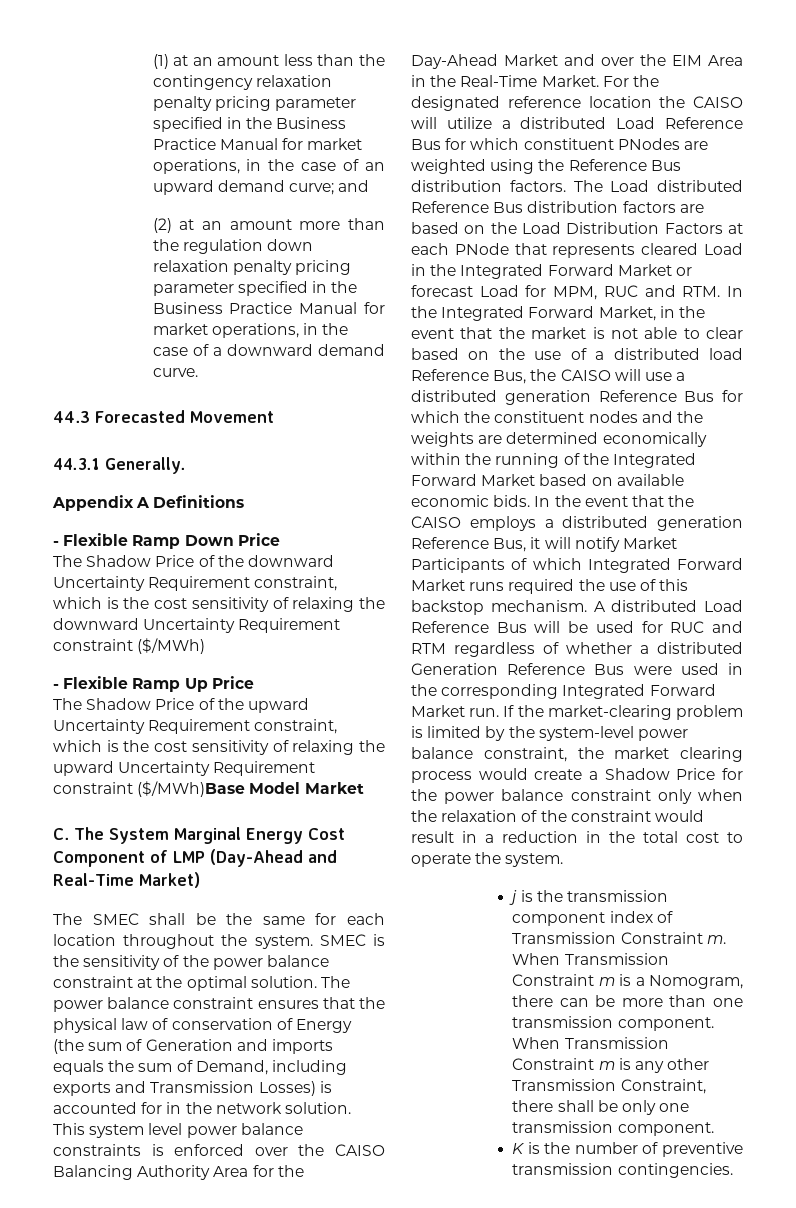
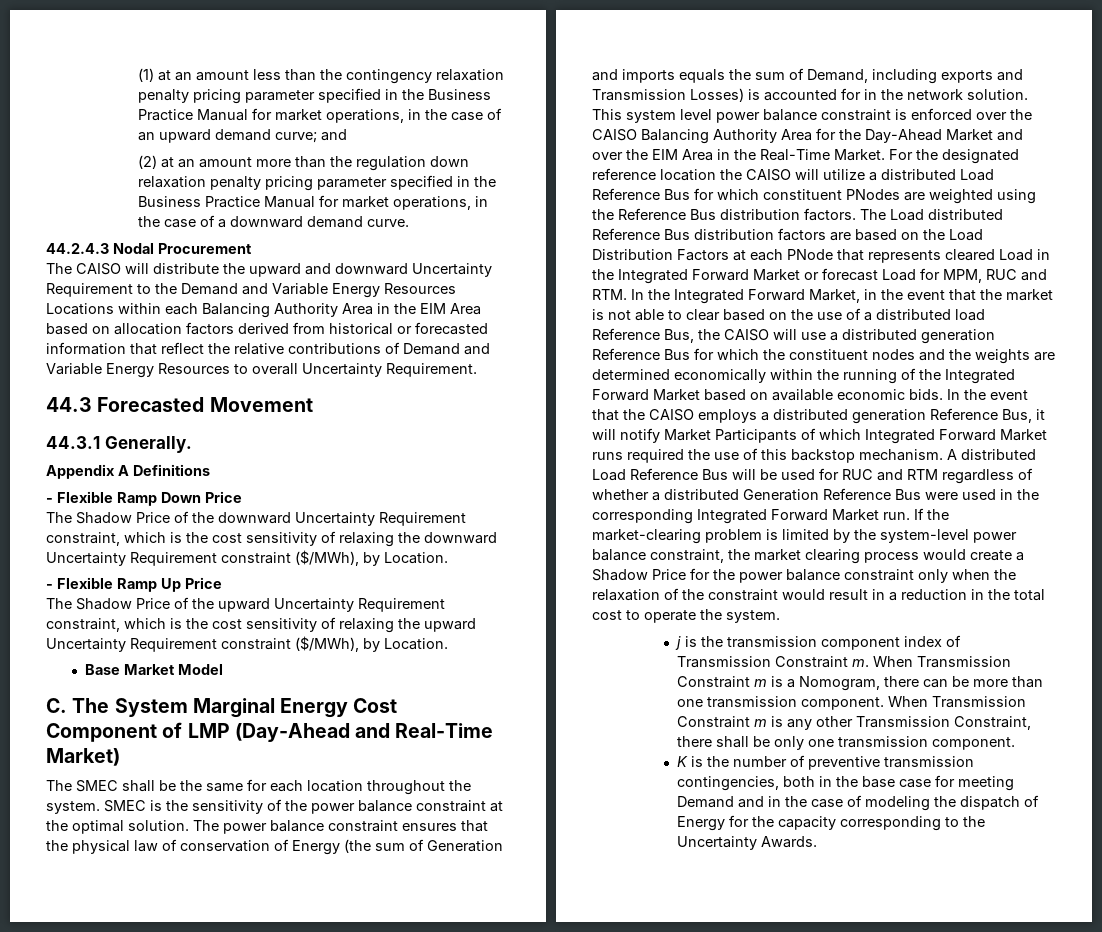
+ 44.2.4.3 Nodal Procurement
+ The CAISO will distribute the upward and downward Uncertainty Requirement to the Demand and Variable Energy Resources Locations within each Balancing Authority Area in the EIM Area based on allocation factors derived from historical or forecasted information that reflect the relative contributions of Demand and Variable Energy Resources to overall Uncertainty Requirement.
- The Shadow Price of the downward Uncertainty Requirement constraint, which is the cost sensitivity of relaxing the downward Uncertainty Requirement constraint ($/MWh)
+ The Shadow Price of the downward Uncertainty Requirement constraint, which is the cost sensitivity of relaxing the downward Uncertainty Requirement constraint ($/MWh), by Location.
- The Shadow Price of the upward Uncertainty Requirement constraint, which is the cost sensitivity of relaxing the upward Uncertainty Requirement constraint ($/MWh)Base Model Market
+ The Shadow Price of the upward Uncertainty Requirement constraint, which is the cost sensitivity of relaxing the upward Uncertainty Requirement constraint ($/MWh), by Location.
+ Base Market Model
- This system level power balance constraints is enforced over the CAISO Balancing Authority Area for the Day-Ahead Market and over the EIM Area in the Real-Time Market.
+ This system level power balance constraint is enforced over the CAISO Balancing Authority Area for the Day-Ahead Market and over the EIM Area in the Real-Time Market.
- K is the number of preventive transmission contingencies.
+ K is the number of preventive transmission contingencies, both in the base case for meeting Demand and in the case of modeling the dispatch of Energy for the capacity corresponding to the Uncertainty Awards.

